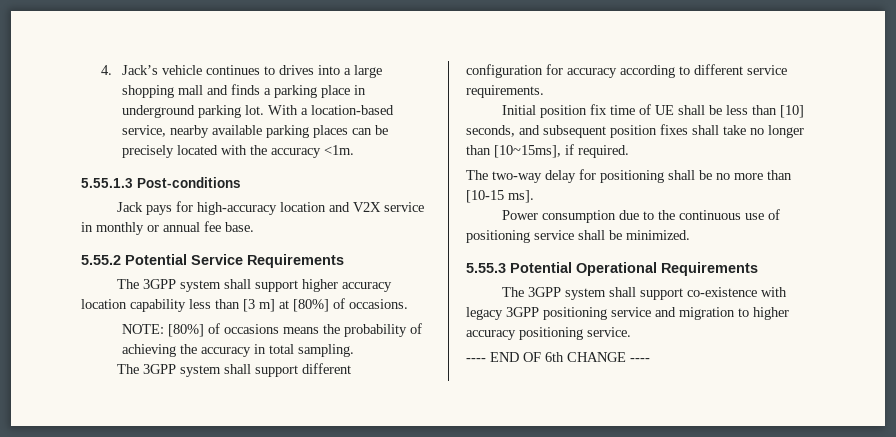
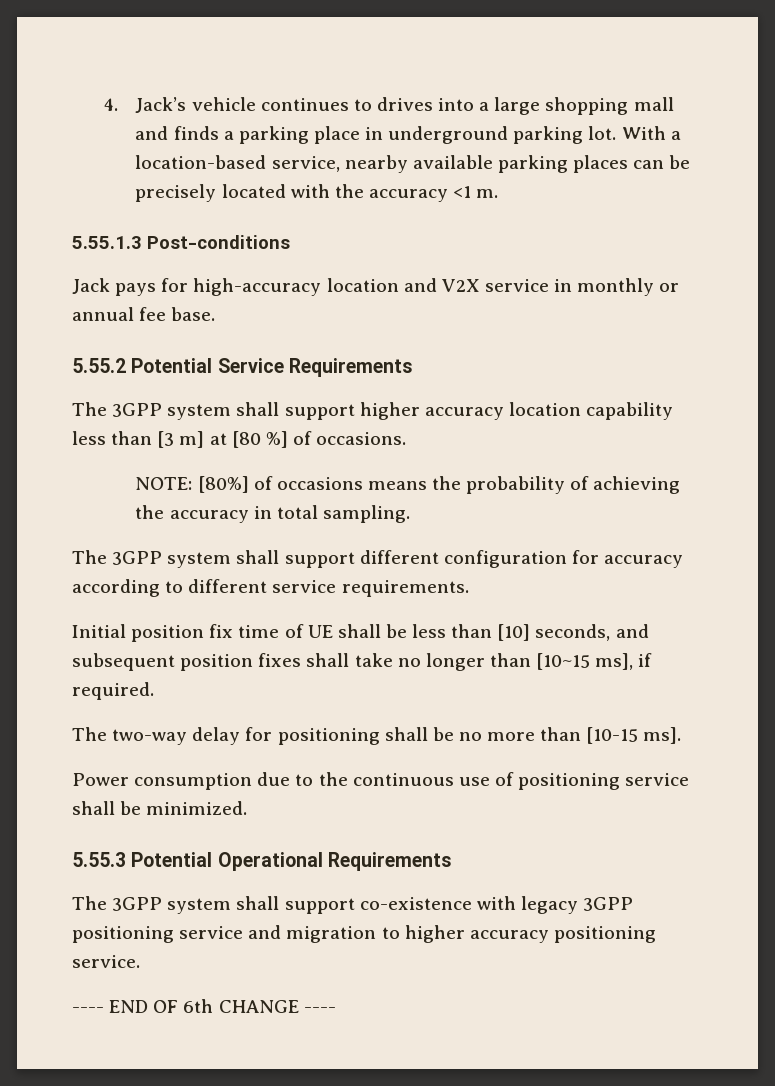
- With a location-based service, nearby available parking places can be precisely located with the accuracy <1m.
+ With a location-based service, nearby available parking places can be precisely located with the accuracy <1 m.
- The 3GPP system shall support higher accuracy location capability less than [3 m] at [80%] of occasions.
+ The 3GPP system shall support higher accuracy location capability less than [3 m] at [80 %] of occasions.
- Initial position fix time of UE shall be less than [10] seconds, and subsequent position fixes shall take no longer than [10~15ms], if required.
+ Initial position fix time of UE shall be less than [10] seconds, and subsequent position fixes shall take no longer than [10~15 ms], if required.

